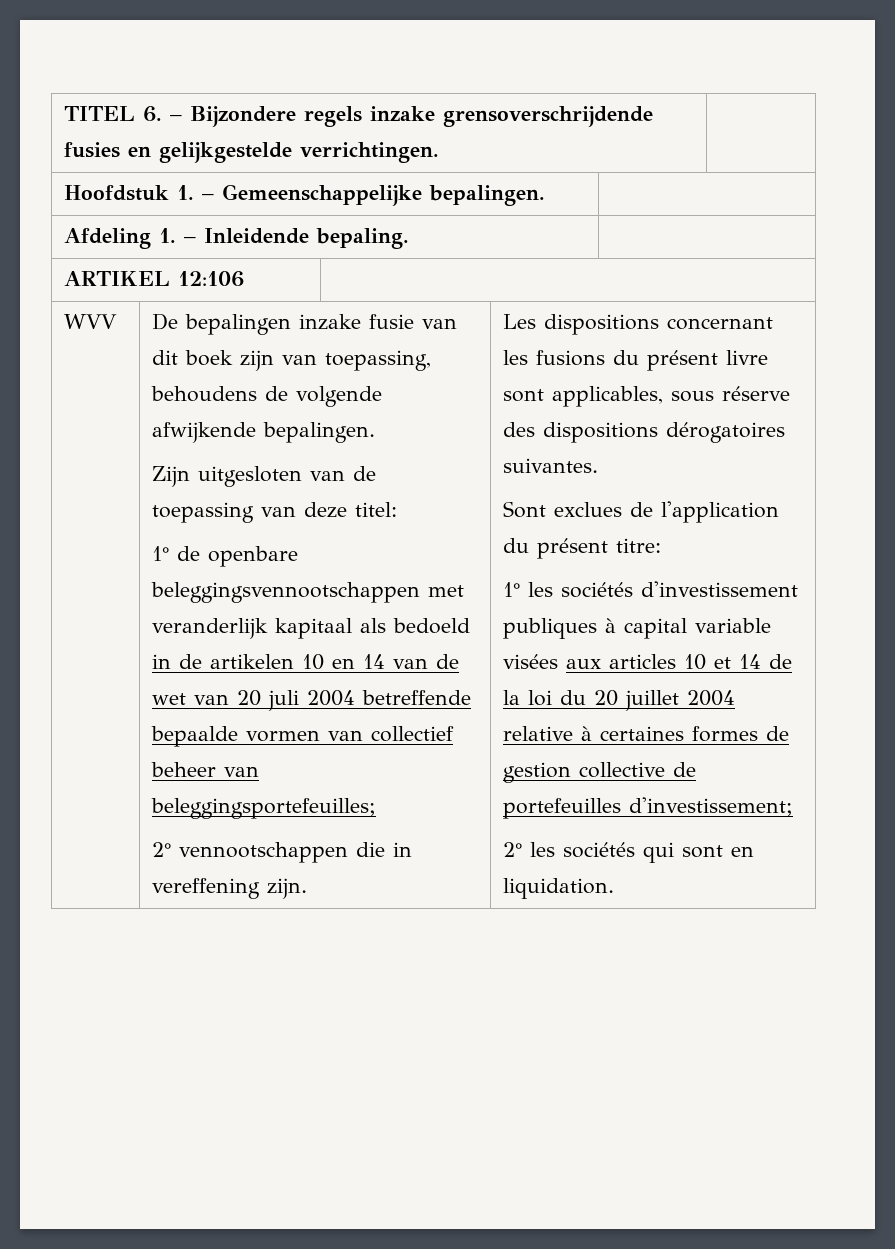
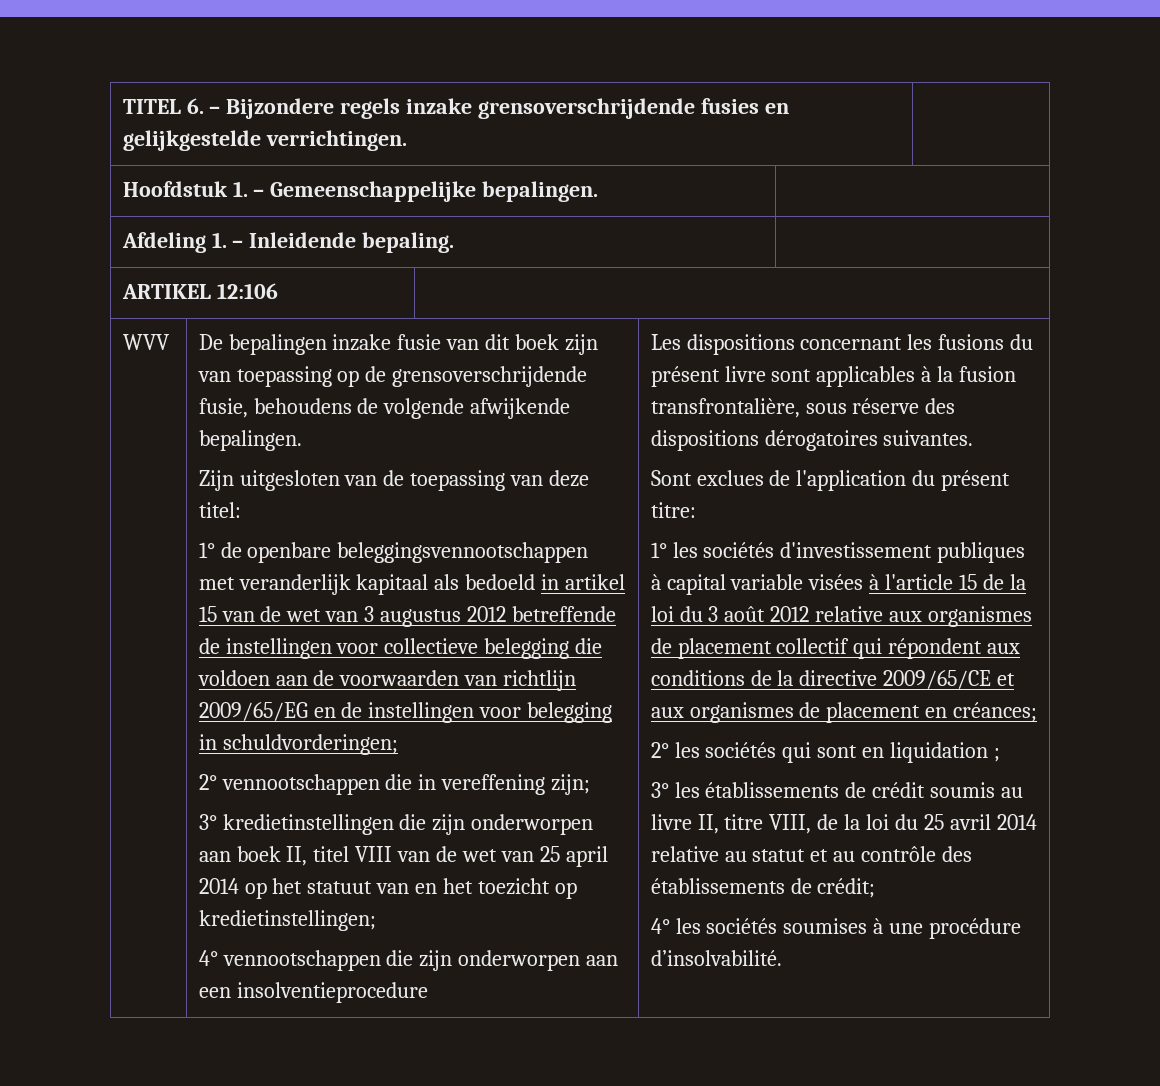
- De bepalingen inzake fusie van dit boek zijn van toepassing, behoudens de volgende afwijkende bepalingen.
+ De bepalingen inzake fusie van dit boek zijn van toepassing op de grensoverschrijdende fusie, behoudens de volgende afwijkende bepalingen.
- 1° de openbare beleggingsvennootschappen met veranderlijk kapitaal als bedoeld in de artikelen 10 en 14 van de wet van 20 juli 2004 betreffende bepaalde vormen van collectief beheer van beleggingsportefeuilles;
+ 1° de openbare beleggingsvennootschappen met veranderlijk kapitaal als bedoeld in artikel 15 van de wet van 3 augustus 2012 betreffende de instellingen voor collectieve belegging die voldoen aan de voorwaarden van richtlijn 2009/65/EG en de instellingen voor belegging in schuldvorderingen;
- 2° vennootschappen die in vereffening zijn.
+ 2° vennootschappen die in vereffening zijn;
+ 3° kredietinstellingen die zijn onderworpen aan boek II, titel VIII van de wet van 25 april 2014 op het statuut van en het toezicht op kredietinstellingen;
+ 4° vennootschappen die zijn onderworpen aan een insolventieprocedure
- Les dispositions concernant les fusions du présent livre sont applicables, sous réserve des dispositions dérogatoires suivantes.
+ Les dispositions concernant les fusions du présent livre sont applicables à la fusion transfrontalière, sous réserve des dispositions dérogatoires suivantes.
- 1° les sociétés d'investissement publiques à capital variable visées aux articles 10 et 14 de la loi du 20 juillet 2004 relative à certaines formes de gestion collective de portefeuilles d'investissement;
+ 1° les sociétés d'investissement publiques à capital variable visées à l'article 15 de la loi du 3 août 2012 relative aux organismes de placement collectif qui répondent aux conditions de la directive 2009/65/CE et aux organismes de placement en créances;
- 2° les sociétés qui sont en liquidation.
+ 2° les sociétés qui sont en liquidation ;
+ 3° les établissements de crédit soumis au livre II, titre VIII, de la loi du 25 avril 2014 relative au statut et au contrôle des établissements de crédit;
+ 4° les sociétés soumises à une procédure d’insolvabilité.

